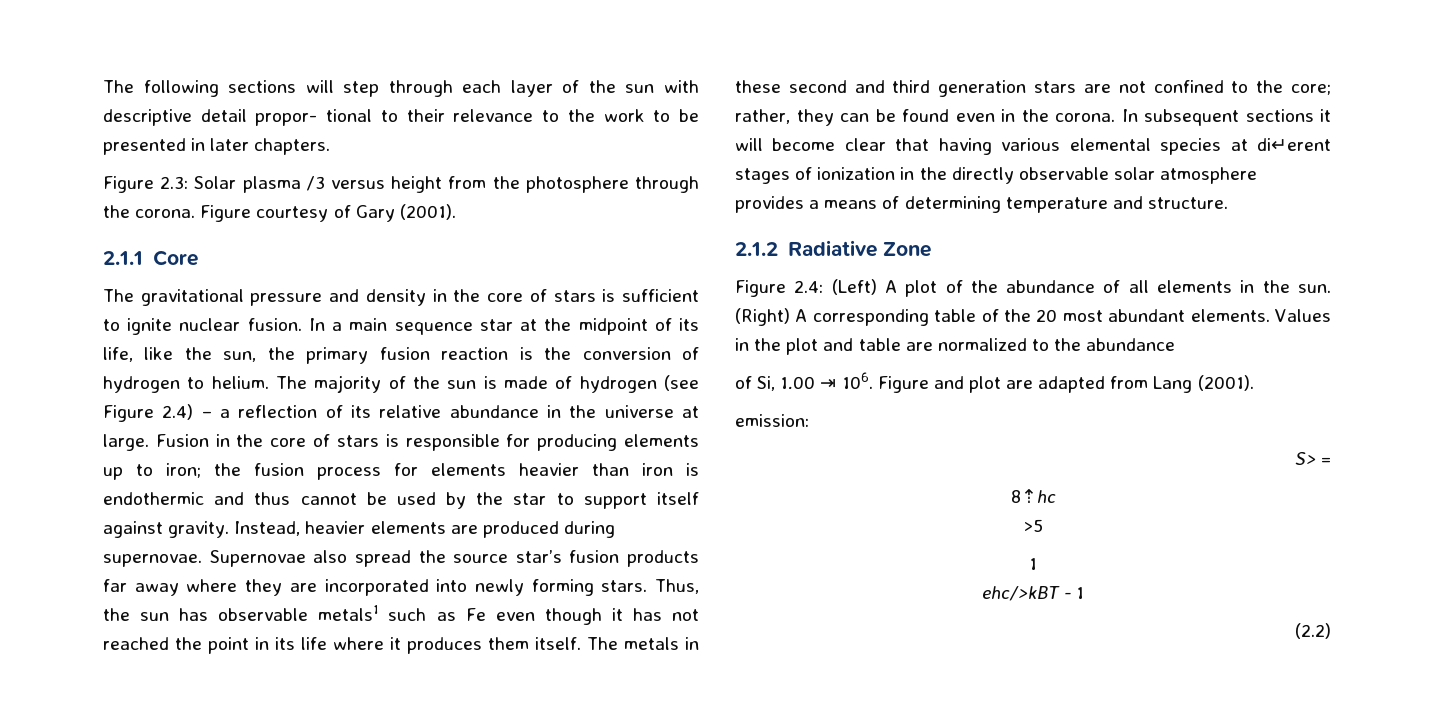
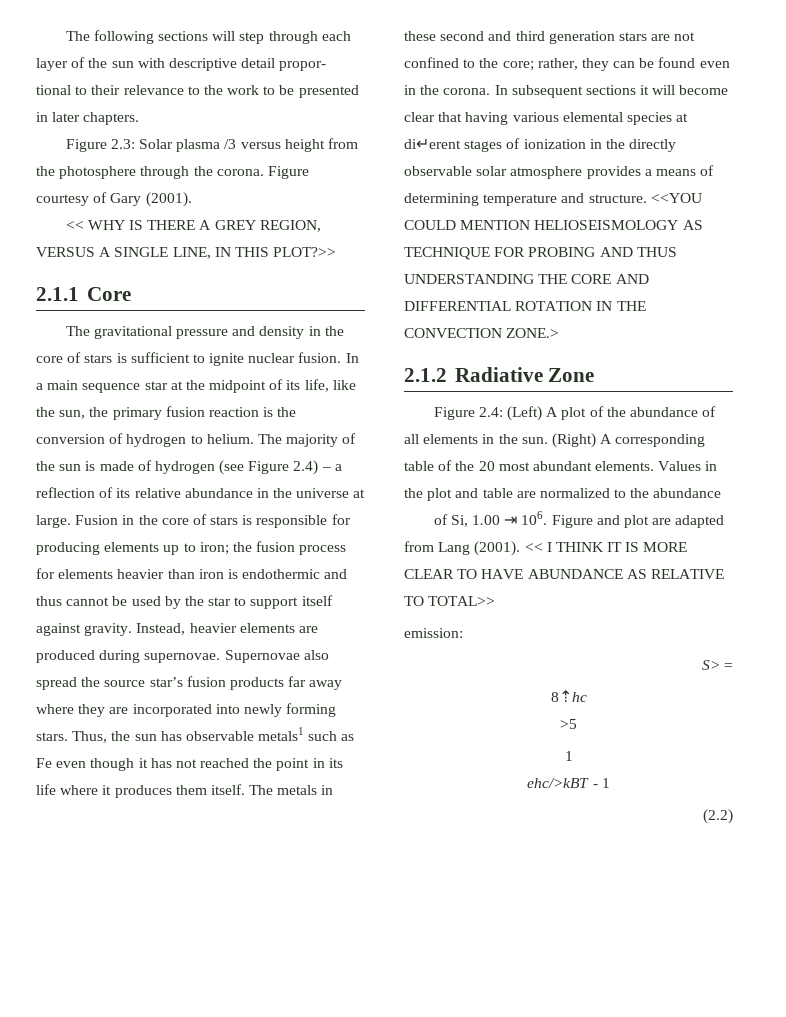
+ << WHY IS THERE A GREY REGION, VERSUS A SINGLE LINE, IN THIS PLOT?>>
+ <<YOU COULD MENTION HELIOSEISMOLOGY AS TECHNIQUE FOR PROBING AND THUS UNDERSTANDING THE CORE AND DIFFERENTIAL ROTATION IN THE CONVECTION ZONE.>
+ << I THINK IT IS MORE CLEAR TO HAVE ABUNDANCE AS RELATIVE TO TOTAL>>

